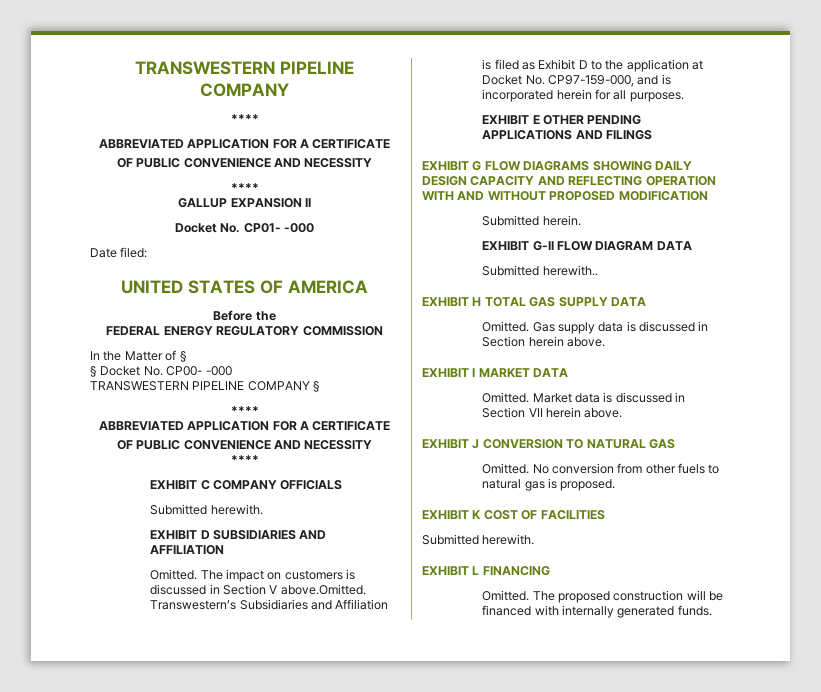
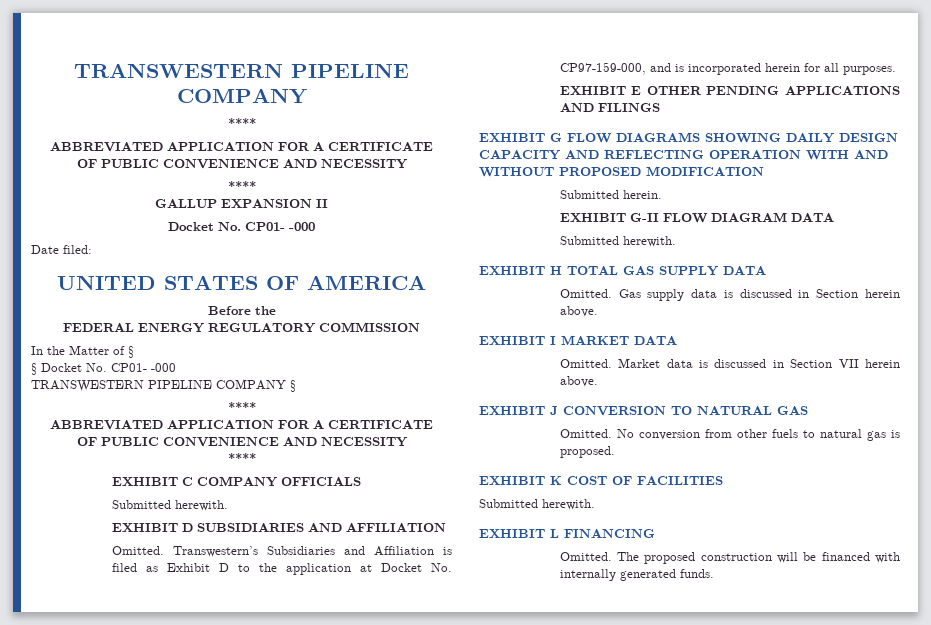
- § Docket No. CP00- -000
+ § Docket No. CP01- -000
- The impact on customers is discussed in Section V above.Omitted. Transwestern’s Subsidiaries and Affiliation is filed as Exhibit D to the application at Docket No. CP97-159-000, and is incorporated herein for all purposes.
+ Transwestern’s Subsidiaries and Affiliation is filed as Exhibit D to the application at Docket No. CP97-159-000, and is incorporated herein for all purposes.
  EXHIBIT G-II FLOW DIAGRAM DATA
- Submitted herewith..
+ Submitted herewith.

